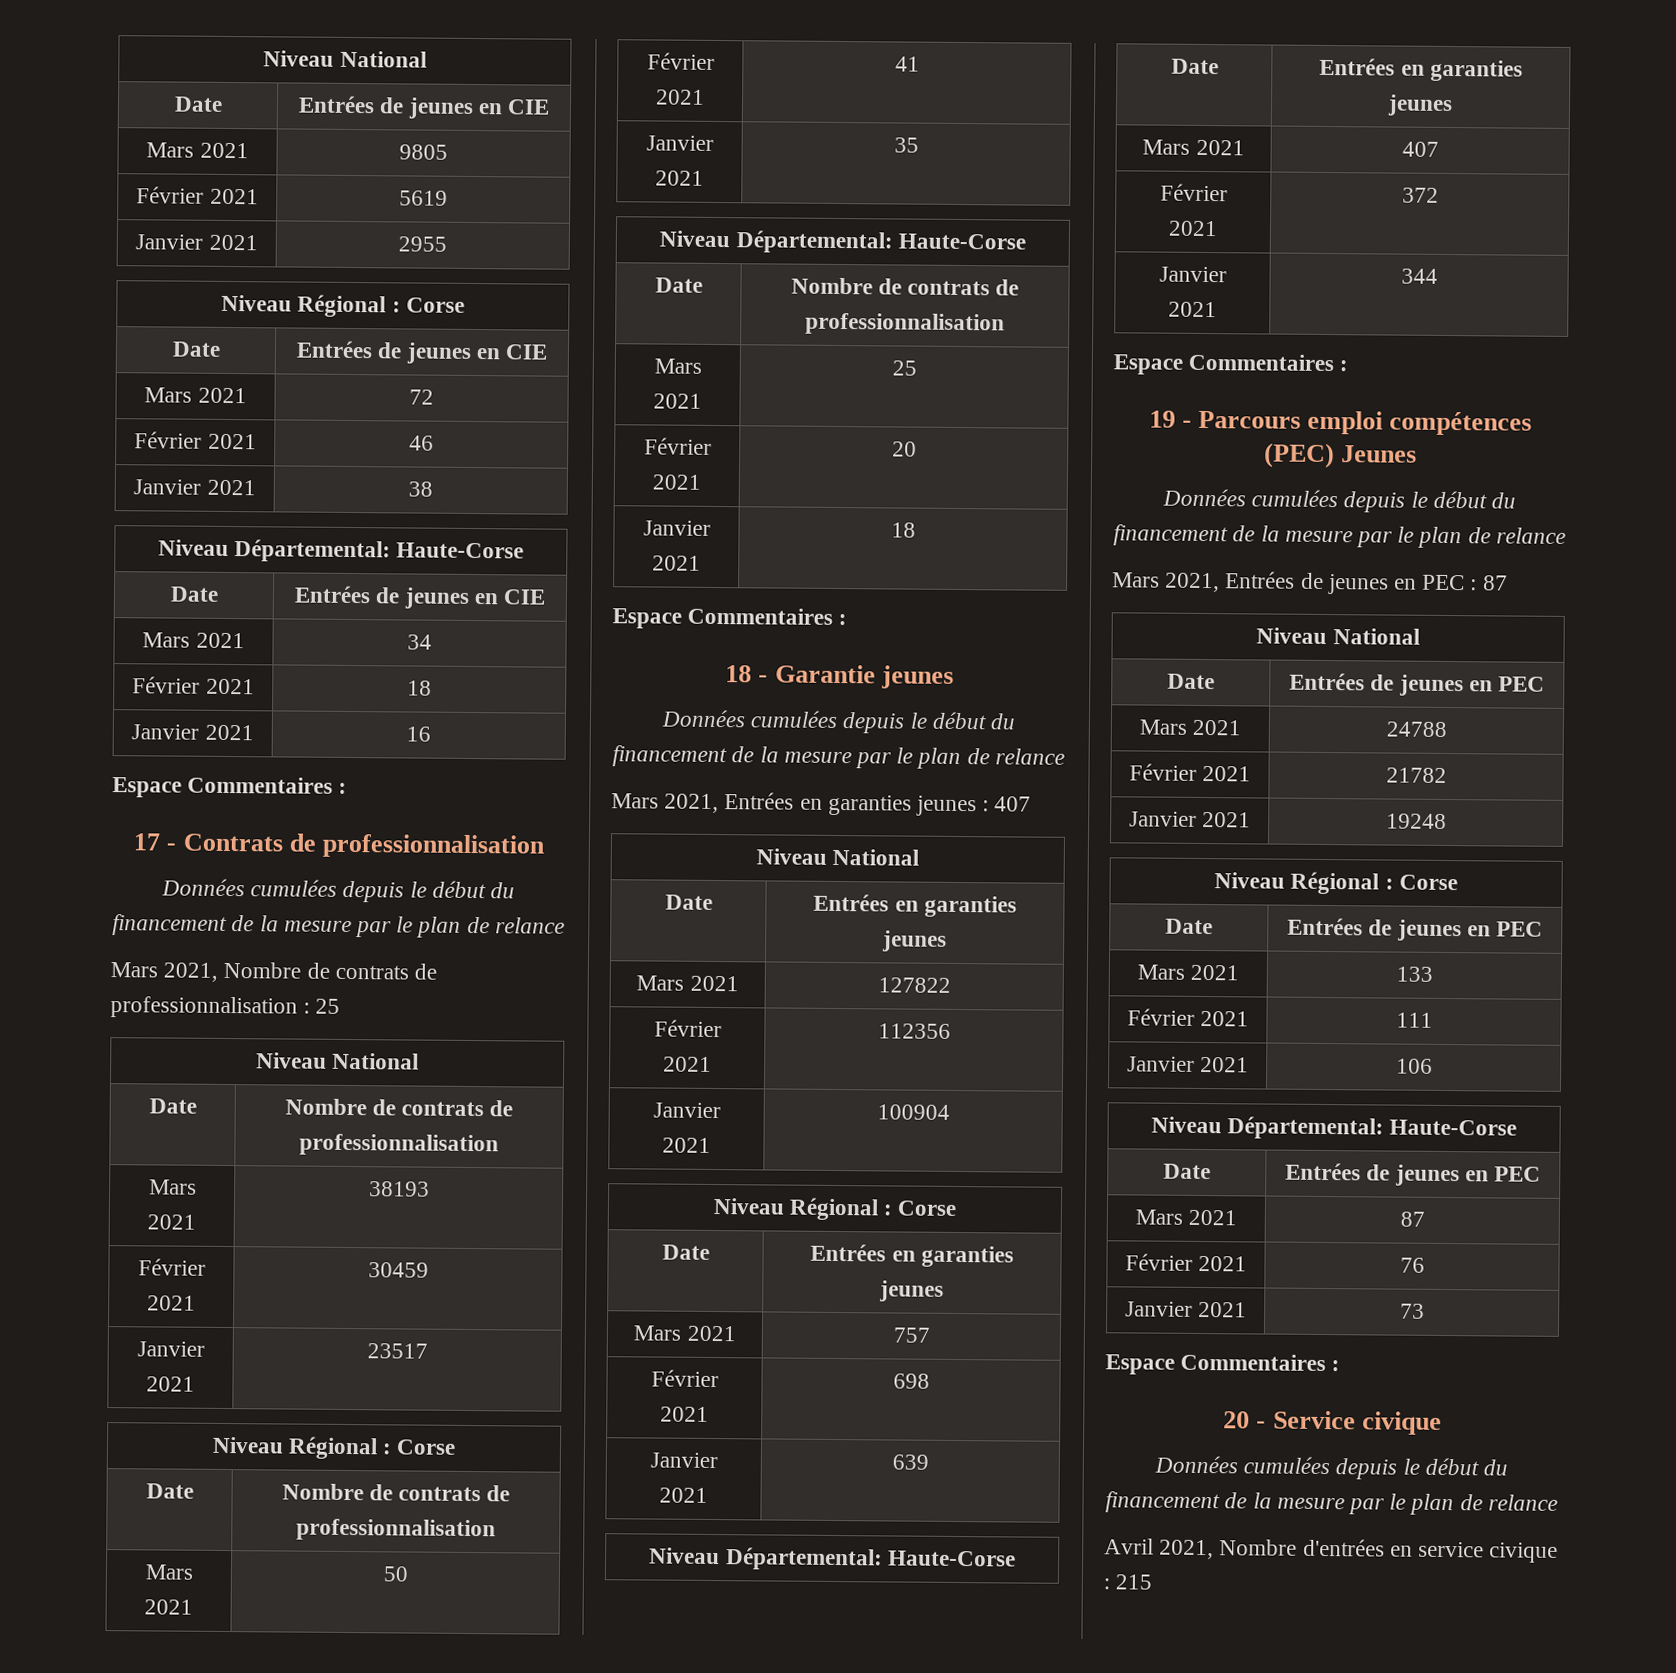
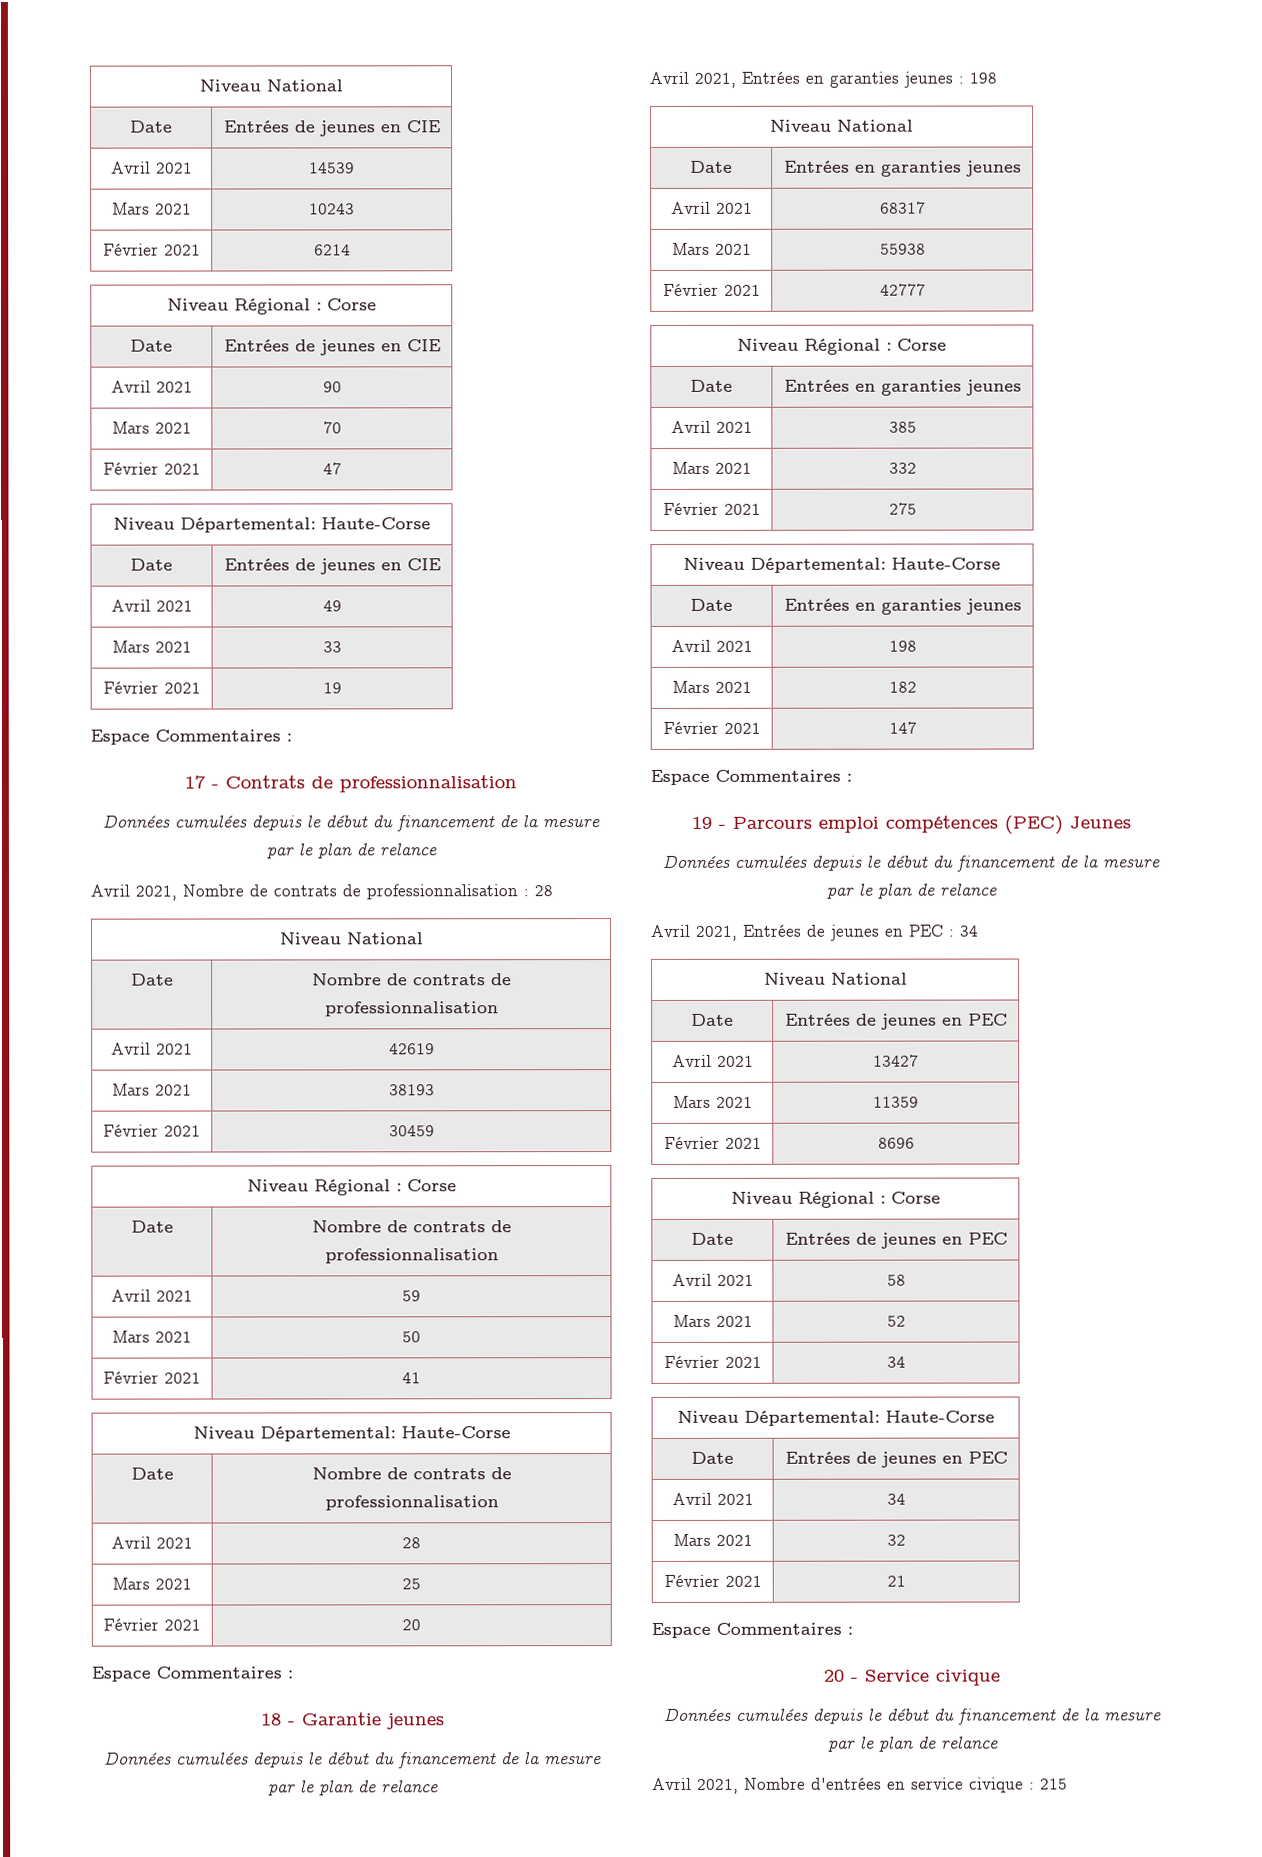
- Mars 2021 | 9805
- Février 2021 | 5619
- Janvier 2021 | 2955
+ Avril 2021 | 14539
+ Mars 2021 | 10243
+ Février 2021 | 6214
- Mars 2021 | 72
- Février 2021 | 46
- Janvier 2021 | 38
+ Avril 2021 | 90
+ Mars 2021 | 70
+ Février 2021 | 47
- Mars 2021 | 34
- Février 2021 | 18
- Janvier 2021 | 16
+ Avril 2021 | 49
+ Mars 2021 | 33
+ Février 2021 | 19
- Mars 2021, Nombre de contrats de professionnalisation : 25
+ Avril 2021, Nombre de contrats de professionnalisation : 28
+ Avril 2021 | 42619
- Janvier 2021 | 23517
+ Avril 2021 | 59
- Janvier 2021 | 35
+ Avril 2021 | 28
- Janvier 2021 | 18
- Mars 2021, Entrées en garanties jeunes : 407
+ Avril 2021, Entrées en garanties jeunes : 198
- Mars 2021 | 127822
- Février 2021 | 112356
- Janvier 2021 | 100904
+ Avril 2021 | 68317
+ Mars 2021 | 55938
+ Février 2021 | 42777
- Mars 2021 | 757
- Février 2021 | 698
- Janvier 2021 | 639
+ Avril 2021 | 385
+ Mars 2021 | 332
+ Février 2021 | 275
- Mars 2021 | 407
- Février 2021 | 372
- Janvier 2021 | 344
+ Avril 2021 | 198
+ Mars 2021 | 182
+ Février 2021 | 147
- Mars 2021, Entrées de jeunes en PEC : 87
+ Avril 2021, Entrées de jeunes en PEC : 34
- Mars 2021 | 24788
- Février 2021 | 21782
- Janvier 2021 | 19248
+ Avril 2021 | 13427
+ Mars 2021 | 11359
+ Février 2021 | 8696
- Mars 2021 | 133
- Février 2021 | 111
- Janvier 2021 | 106
+ Avril 2021 | 58
+ Mars 2021 | 52
+ Février 2021 | 34
- Mars 2021 | 87
- Février 2021 | 76
- Janvier 2021 | 73
+ Avril 2021 | 34
+ Mars 2021 | 32
+ Février 2021 | 21

